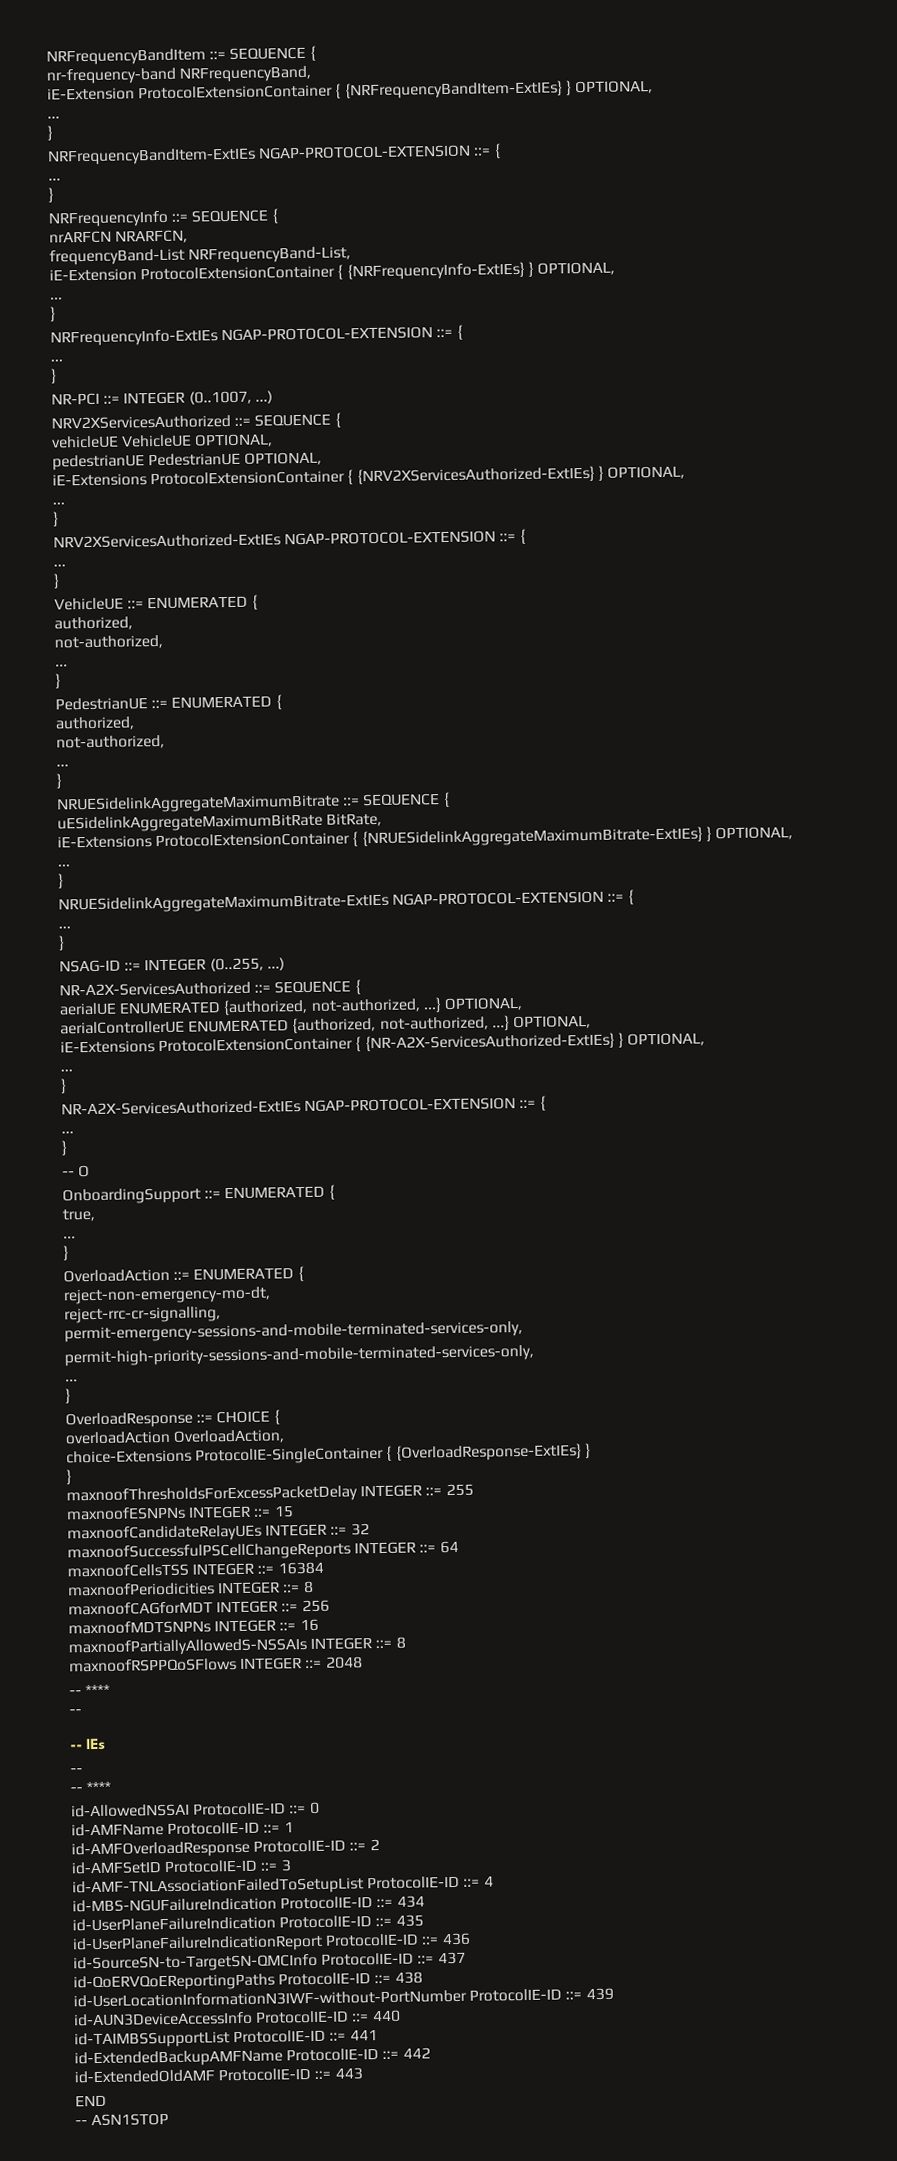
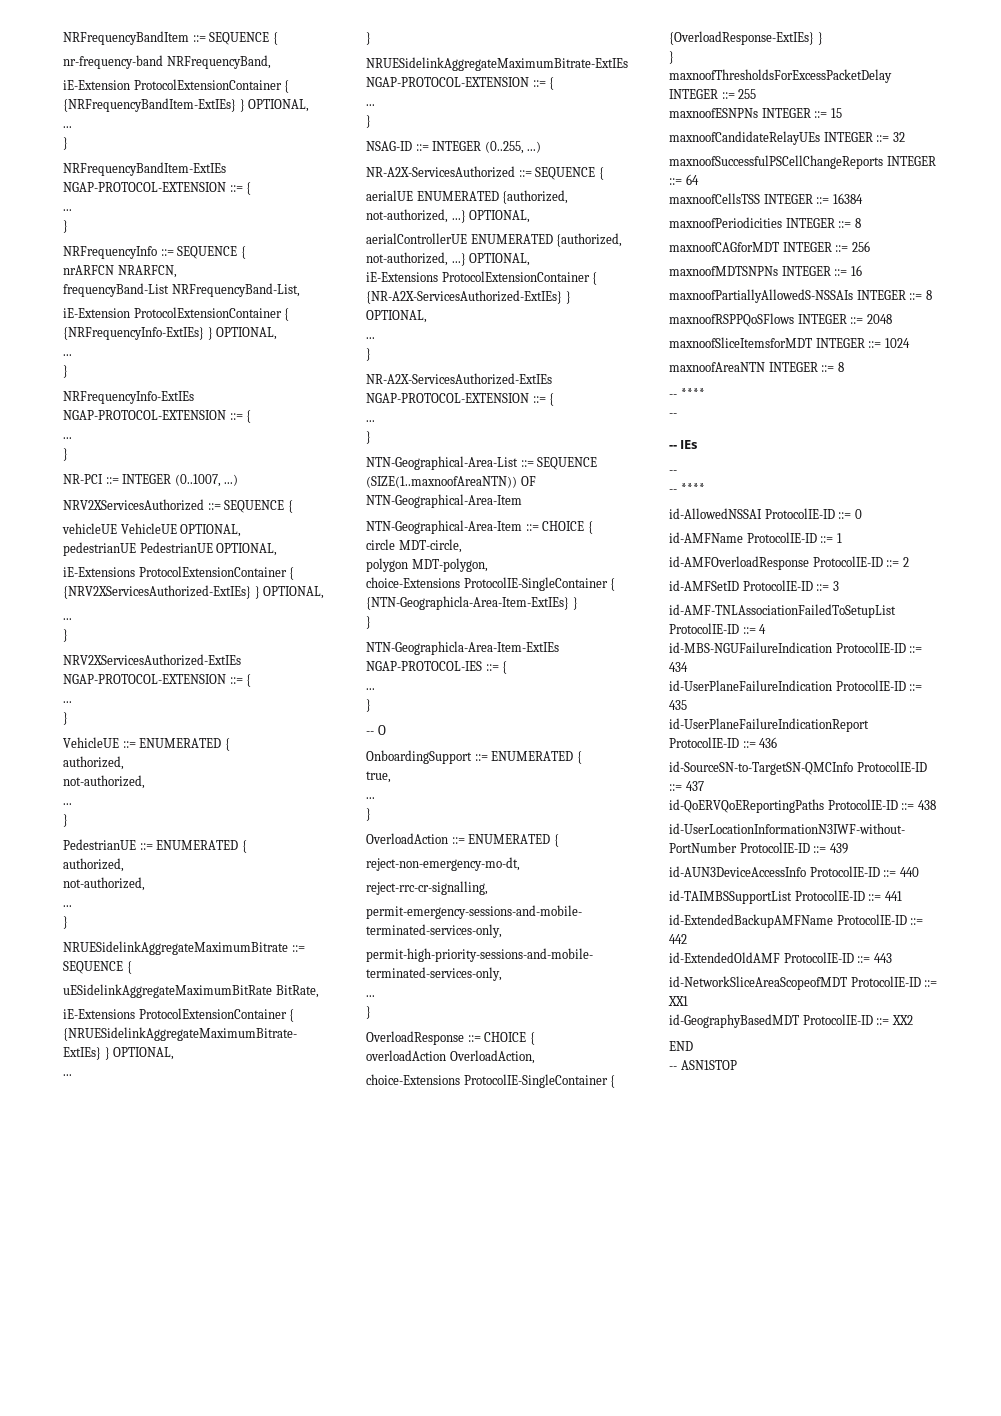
+ NTN-Geographical-Area-List ::= SEQUENCE (SIZE(1..maxnoofAreaNTN)) OF NTN-Geographical-Area-Item
+ NTN-Geographical-Area-Item ::= CHOICE {
+ circle MDT-circle,
+ polygon MDT-polygon,
+ choice-Extensions ProtocolIE-SingleContainer { {NTN-Geographicla-Area-Item-ExtIEs} }
+ }
+ NTN-Geographicla-Area-Item-ExtIEs NGAP-PROTOCOL-IES ::= {
+ ...
+ }
+ maxnoofSliceItemsforMDT INTEGER ::= 1024
+ maxnoofAreaNTN INTEGER ::= 8
+ id-NetworkSliceAreaScopeofMDT ProtocolIE-ID ::= XX1
+ id-GeographyBasedMDT ProtocolIE-ID ::= XX2

